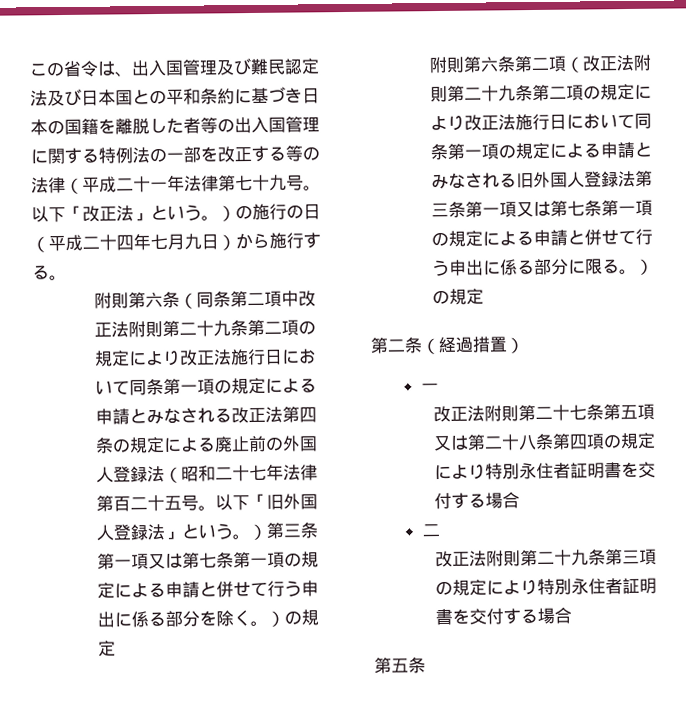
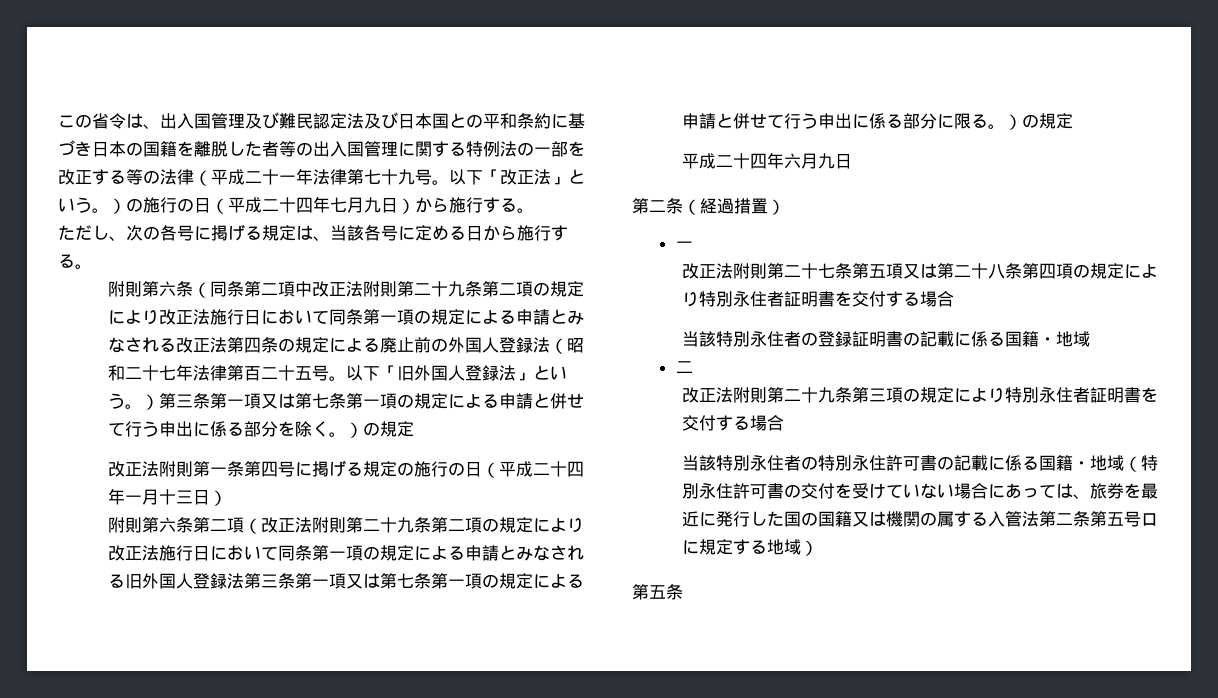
+ ただし、次の各号に掲げる規定は、当該各号に定める日から施行する。
+ 改正法附則第一条第四号に掲げる規定の施行の日（平成二十四年一月十三日）
+ 平成二十四年六月九日
+ 当該特別永住者の登録証明書の記載に係る国籍・地域
+ 当該特別永住者の特別永住許可書の記載に係る国籍・地域（特別永住許可書の交付を受けていない場合にあっては、旅券を最近に発行した国の国籍又は機関の属する入管法第二条第五号ロに規定する地域）

